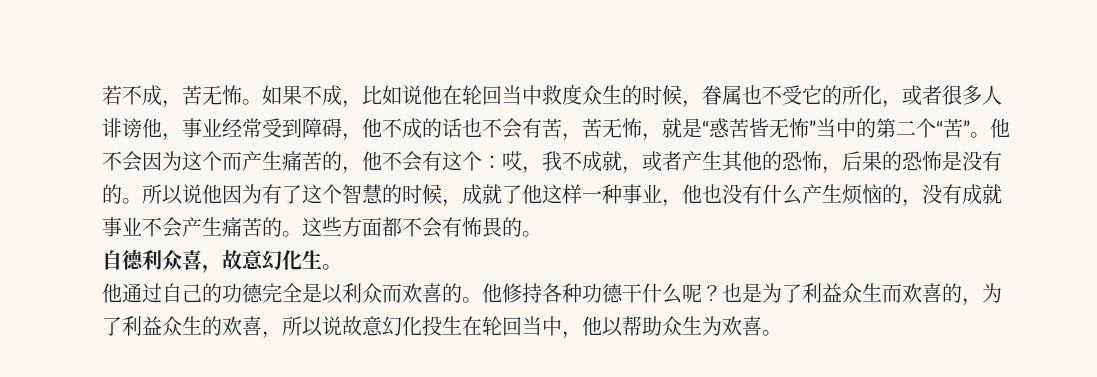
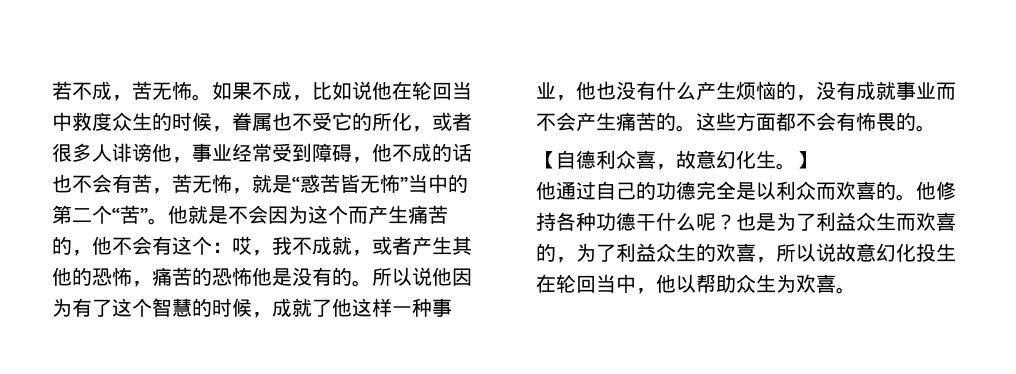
- 他不会因为这个而产生痛苦的，他不会有这个：哎，我不成就，或者产生其他的恐怖，后果的恐怖是没有的。
+ 他就是不会因为这个而产生痛苦的，他不会有这个：哎，我不成就，或者产生其他的恐怖，痛苦的恐怖他是没有的。
- 所以说他因为有了这个智慧的时候，成就了他这样一种事业，他也没有什么产生烦恼的，没有成就事业不会产生痛苦的。
+ 所以说他因为有了这个智慧的时候，成就了他这样一种事业，他也没有什么产生烦恼的，没有成就事业而不会产生痛苦的。
- 自德利众喜，故意幻化生。
+ 【自德利众喜，故意幻化生。】

